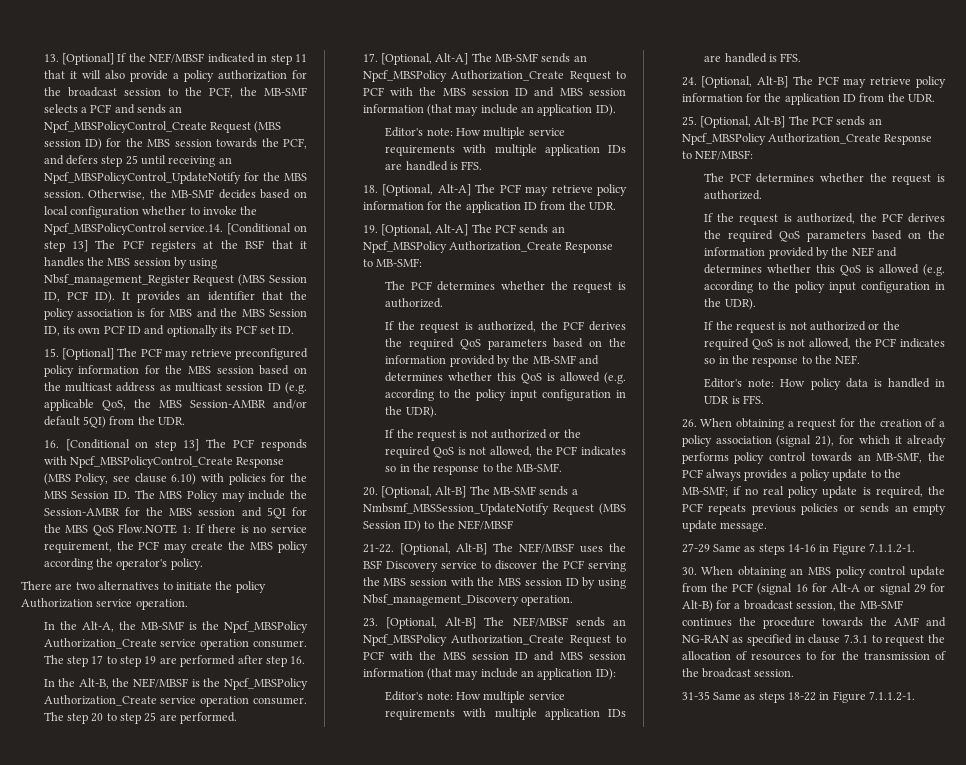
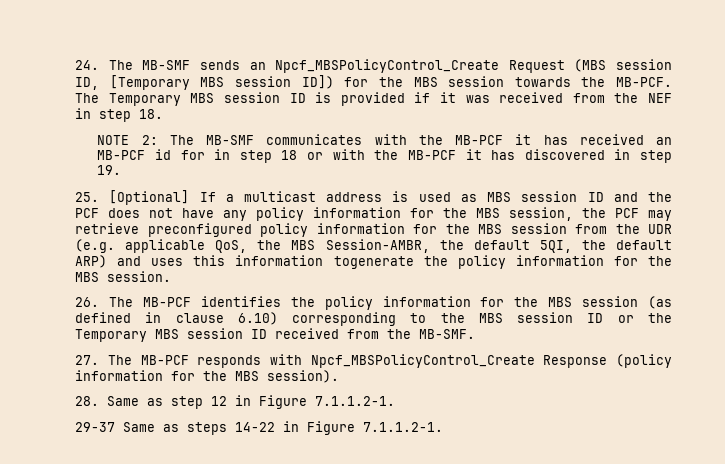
- 13. [Optional] If the NEF/MBSF indicated in step 11 that it will also provide a policy authorization for the broadcast session to the PCF, the MB-SMF selects a PCF and sends an Npcf_MBSPolicyControl_Create Request (MBS session ID) for the MBS session towards the PCF, and defers step 25 until receiving an Npcf_MBSPolicyControl_UpdateNotify for the MBS session. Otherwise, the MB-SMF decides based on local configuration whether to invoke the Npcf_MBSPolicyControl service.14. [Conditional on step 13] The PCF registers at the BSF that it handles the MBS session by using Nbsf_management_Register Request (MBS Session ID, PCF ID). It provides an identifier that the policy association is for MBS and the MBS Session ID, its own PCF ID and optionally its PCF set ID.
- 15. [Optional] The PCF may retrieve preconfigured policy information for the MBS session based on the multicast address as multicast session ID (e.g. applicable QoS, the MBS Session-AMBR and/or default 5QI) from the UDR.
- 16. [Conditional on step 13] The PCF responds with Npcf_MBSPolicyControl_Create Response (MBS Policy, see clause 6.10) with policies for the MBS Session ID. The MBS Policy may include the Session-AMBR for the MBS session and 5QI for the MBS QoS Flow.NOTE 1: If there is no service requirement, the PCF may create the MBS policy according the operator's policy.
- There are two alternatives to initiate the policy Authorization service operation.
- In the Alt-A, the MB-SMF is the Npcf_MBSPolicy Authorization_Create service operation consumer. The step 17 to step 19 are performed after step 16.
- In the Alt-B, the NEF/MBSF is the Npcf_MBSPolicy Authorization_Create service operation consumer. The step 20 to step 25 are performed.
- 17. [Optional, Alt-A] The MB-SMF sends an Npcf_MBSPolicy Authorization_Create Request to PCF with the MBS session ID and MBS session information (that may include an application ID).
- Editor's note: How multiple service requirements with multiple application IDs are handled is FFS.
- 18. [Optional, Alt-A] The PCF may retrieve policy information for the application ID from the UDR.
- 19. [Optional, Alt-A] The PCF sends an Npcf_MBSPolicy Authorization_Create Response to MB-SMF:
- The PCF determines whether the request is authorized.
- If the request is authorized, the PCF derives the required QoS parameters based on the information provided by the MB-SMF and determines whether this QoS is allowed (e.g. according to the policy input configuration in the UDR).
- If the request is not authorized or the required QoS is not allowed, the PCF indicates so in the response to the MB-SMF.
- 20. [Optional, Alt-B] The MB-SMF sends a Nmbsmf_MBSSession_UpdateNotify Request (MBS Session ID) to the NEF/MBSF
- 21-22. [Optional, Alt-B] The NEF/MBSF uses the BSF Discovery service to discover the PCF serving the MBS session with the MBS session ID by using Nbsf_management_Discovery operation.
- 23. [Optional, Alt-B] The NEF/MBSF sends an Npcf_MBSPolicy Authorization_Create Request to PCF with the MBS session ID and MBS session information (that may include an application ID):
- Editor's note: How multiple service requirements with multiple application IDs are handled is FFS.
- 24. [Optional, Alt-B] The PCF may retrieve policy information for the application ID from the UDR.
- 25. [Optional, Alt-B] The PCF sends an Npcf_MBSPolicy Authorization_Create Response to NEF/MBSF:
- The PCF determines whether the request is authorized.
- If the request is authorized, the PCF derives the required QoS parameters based on the information provided by the NEF and determines whether this QoS is allowed (e.g. according to the policy input configuration in the UDR).
- If the request is not authorized or the required QoS is not allowed, the PCF indicates so in the response to the NEF.
- Editor's note: How policy data is handled in UDR is FFS.
- 26. When obtaining a request for the creation of a policy association (signal 21), for which it already performs policy control towards an MB-SMF, the PCF always provides a policy update to the MB-SMF; if no real policy update is required, the PCF repeats previous policies or sends an empty update message.
- 27-29 Same as steps 14-16 in Figure 7.1.1.2-1.
- 30. When obtaining an MBS policy control update from the PCF (signal 16 for Alt-A or signal 29 for Alt-B) for a broadcast session, the MB-SMF continues the procedure towards the AMF and NG-RAN as specified in clause 7.3.1 to request the allocation of resources to for the transmission of the broadcast session.
- 31-35 Same as steps 18-22 in Figure 7.1.1.2-1.
+ 24. The MB-SMF sends an Npcf_MBSPolicyControl_Create Request (MBS session ID, [Temporary MBS session ID]) for the MBS session towards the MB-PCF. The Temporary MBS session ID is provided if it was received from the NEF in step 18.
+ NOTE 2: The MB-SMF communicates with the MB-PCF it has received an MB-PCF id for in step 18 or with the MB-PCF it has discovered in step 19.
+ 25. [Optional] If a multicast address is used as MBS session ID and the PCF does not have any policy information for the MBS session, the PCF may retrieve preconfigured policy information for the MBS session from the UDR (e.g. applicable QoS, the MBS Session-AMBR, the default 5QI, the default ARP) and uses this information togenerate the policy information for the MBS session.
+ 26. The MB-PCF identifies the policy information for the MBS session (as defined in clause 6.10) corresponding to the MBS session ID or the Temporary MBS session ID received from the MB-SMF.
+ 27. The MB-PCF responds with Npcf_MBSPolicyControl_Create Response (policy information for the MBS session).
+ 28. Same as step 12 in Figure 7.1.1.2-1.
+ 29-37 Same as steps 14-22 in Figure 7.1.1.2-1.

